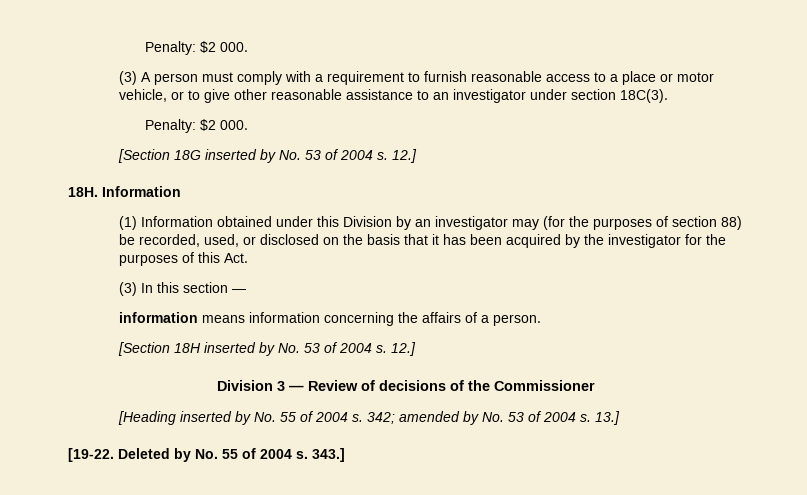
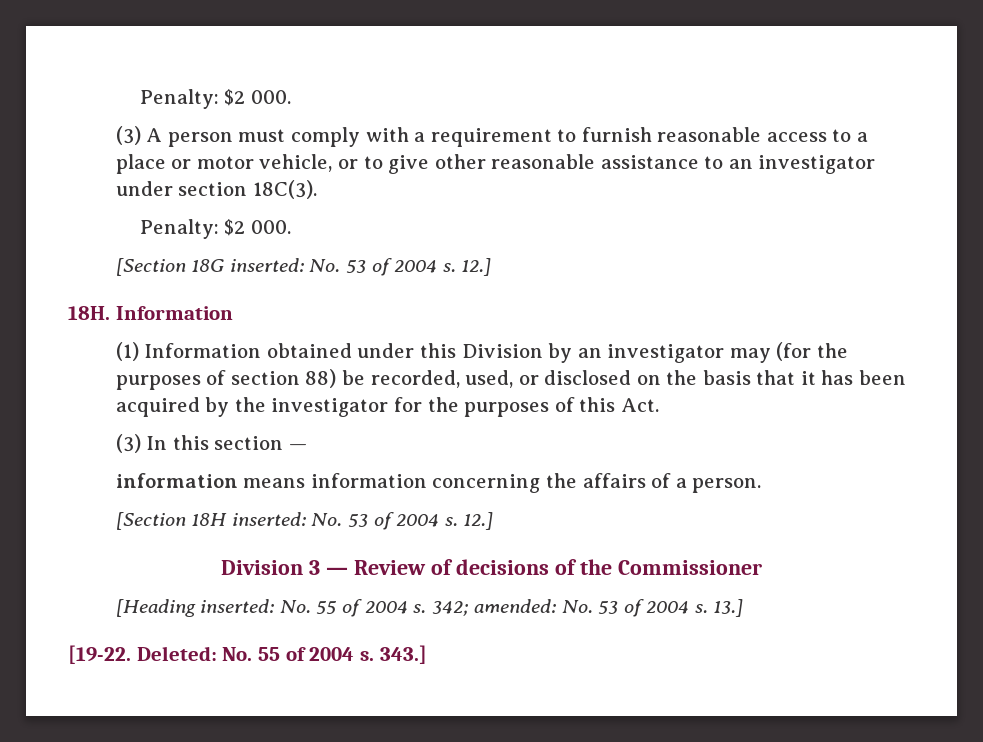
- [Section 18G inserted by No. 53 of 2004 s.
+ [Section 18G inserted: No. 53 of 2004 s.
- [Section 18H inserted by No. 53 of 2004 s.
+ [Section 18H inserted: No. 53 of 2004 s.
- [Heading inserted by No. 55 of 2004 s.
+ [Heading inserted: No. 55 of 2004 s.
- 342; amended by No. 53 of 2004 s.
+ 342; amended: No. 53 of 2004 s.
- Deleted by No. 55 of 2004 s.
+ Deleted: No. 55 of 2004 s.

